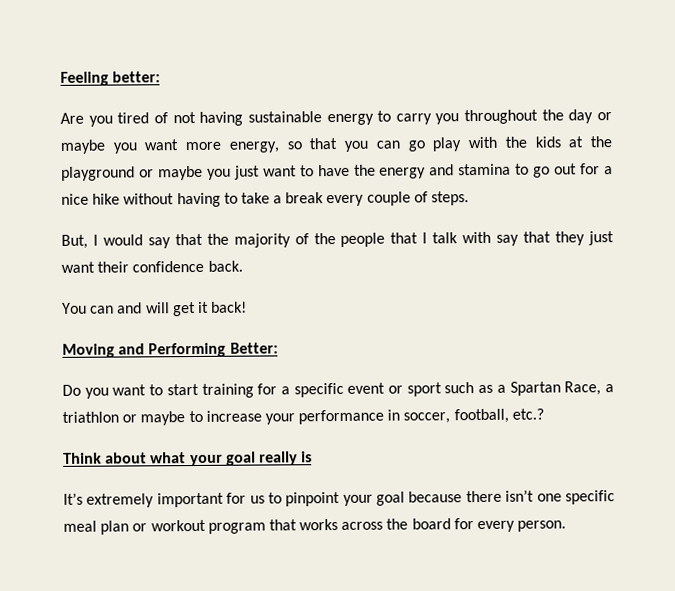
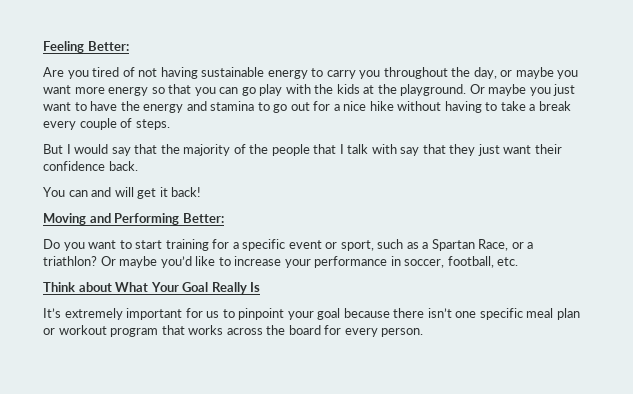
- Feeling better:
+ Feeling Better:
- Are you tired of not having sustainable energy to carry you throughout the day or maybe you want more energy, so that you can go play with the kids at the playground or maybe you just want to have the energy and stamina to go out for a nice hike without having to take a break every couple of steps.
+ Are you tired of not having sustainable energy to carry you throughout the day, or maybe you want more energy so that you can go play with the kids at the playground. Or maybe you just want to have the energy and stamina to go out for a nice hike without having to take a break every couple of steps.
- But, I would say that the majority of the people that I talk with say that they just want their confidence back.
+ But I would say that the majority of the people that I talk with say that they just want their confidence back.
- Do you want to start training for a specific event or sport such as a Spartan Race, a triathlon or maybe to increase your performance in soccer, football, etc.?
+ Do you want to start training for a specific event or sport, such as a Spartan Race, or a triathlon? Or maybe you’d like to increase your performance in soccer, football, etc.
- Think about what your goal really is
+ Think about What Your Goal Really Is

